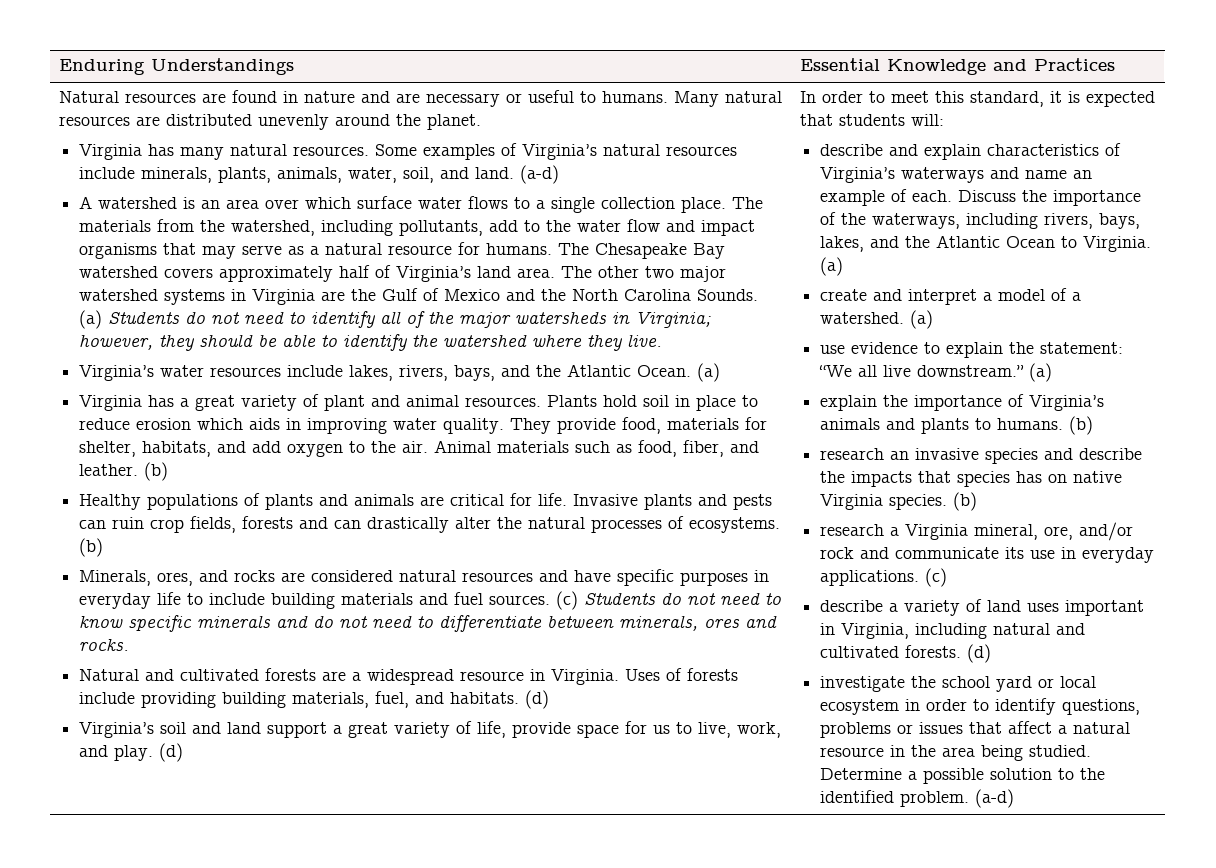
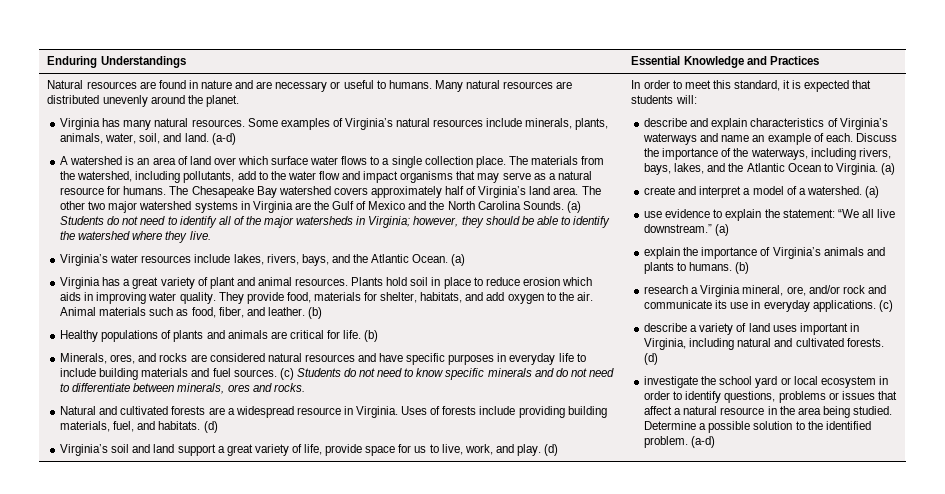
- A watershed is an area over which surface water flows to a single collection place.
+ A watershed is an area of land over which surface water flows to a single collection place.
- Invasive plants and pests can ruin crop fields, forests and can drastically alter the natural processes of ecosystems.
- research an invasive species and describe the impacts that species has on native Virginia species. (b)

